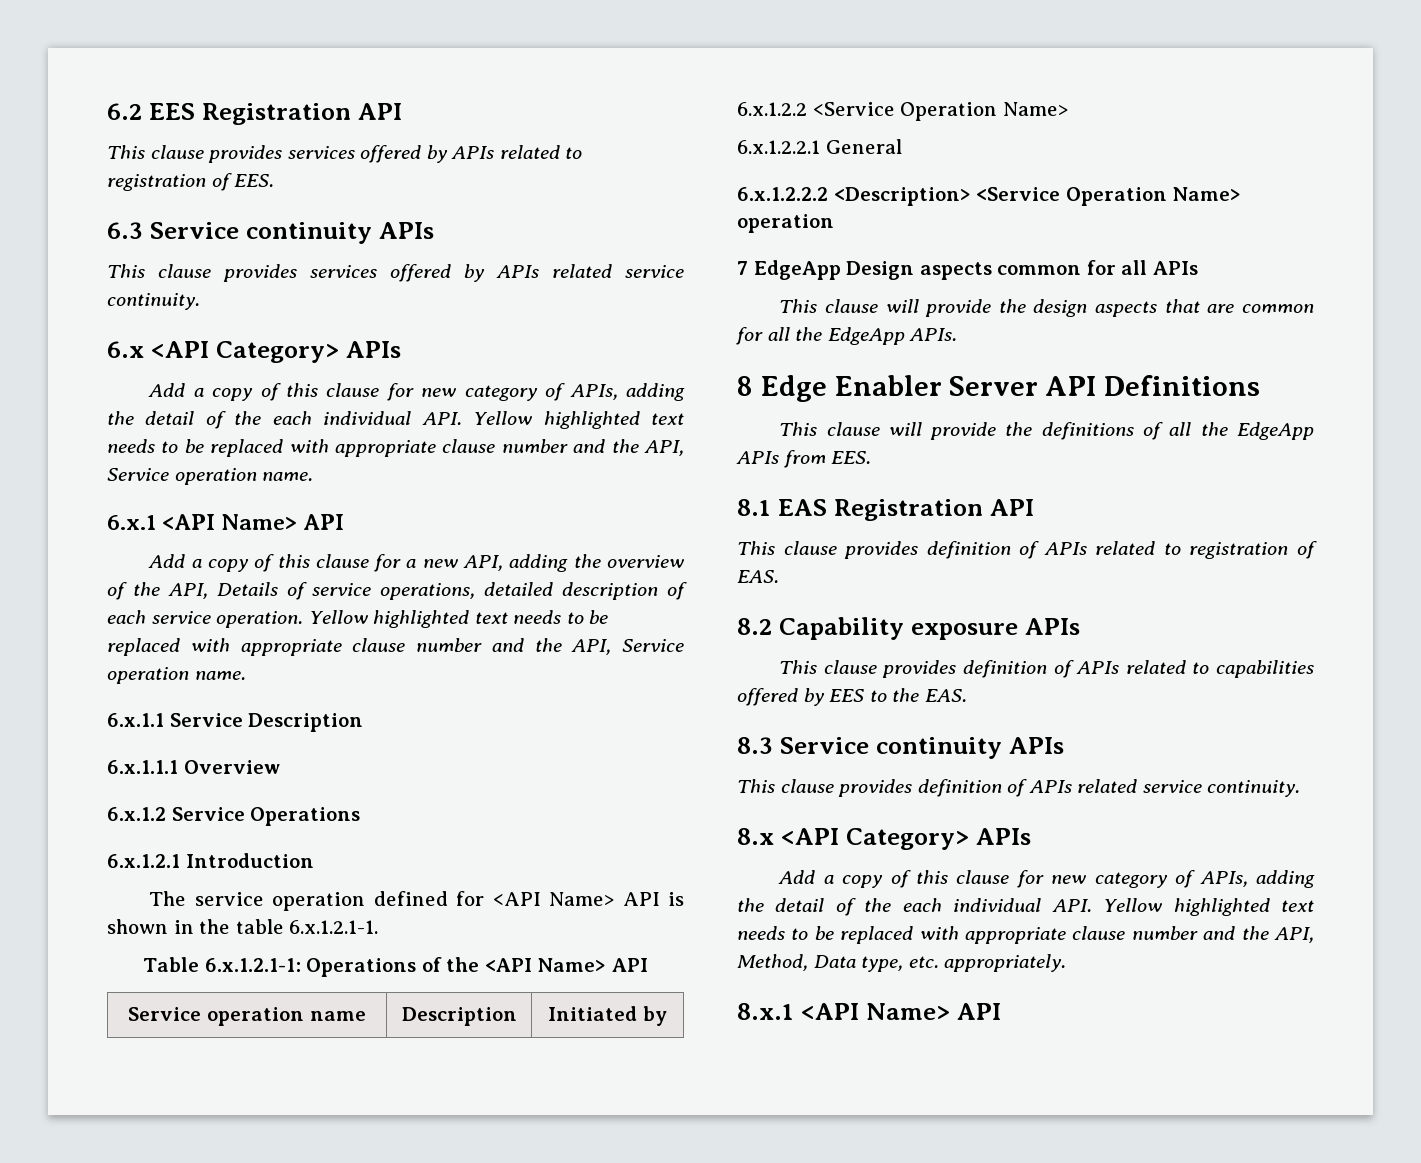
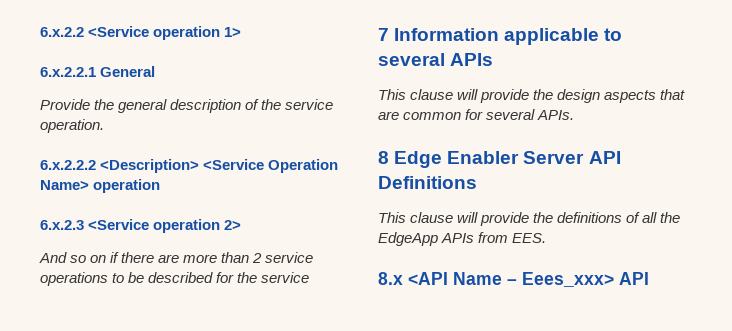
- 6.2 EES Registration API
- This clause provides services offered by APIs related to registration of EES.
- 6.3 Service continuity APIs
- This clause provides services offered by APIs related service continuity.
- 6.x <API Category> APIs
- Add a copy of this clause for new category of APIs, adding the detail of the each individual API. Yellow highlighted text needs to be replaced with appropriate clause number and the API, Service operation name.
- 6.x.1 <API Name> API
- Add a copy of this clause for a new API, adding the overview of the API, Details of service operations, detailed description of each service operation. Yellow highlighted text needs to be replaced with appropriate clause number and the API, Service operation name.
- 6.x.1.1 Service Description
- 6.x.1.1.1 Overview
- 6.x.1.2 Service Operations
- 6.x.1.2.1 Introduction
- The service operation defined for <API Name> API is shown in the table 6.x.1.2.1-1.
- Table 6.x.1.2.1-1: Operations of the <API Name> API
- Service operation name | Description | Initiated by
- 6.x.1.2.2 <Service Operation Name>
- 6.x.1.2.2.1 General
- 6.x.1.2.2.2 <Description> <Service Operation Name> operation
+ 6.x.2.2 <Service operation 1>
+ 6.x.2.2.1 General
+ Provide the general description of the service operation.
+ 6.x.2.2.2 <Description> <Service Operation Name> operation
- 7 EdgeApp Design aspects common for all APIs
+ 6.x.2.3 <Service operation 2>
+ And so on if there are more than 2 service operations to be described for the service
+ 7 Information applicable to several APIs
- This clause will provide the design aspects that are common for all the EdgeApp APIs.
+ This clause will provide the design aspects that are common for several APIs.
- 8.1 EAS Registration API
- This clause provides definition of APIs related to registration of EAS.
- 8.2 Capability exposure APIs
- This clause provides definition of APIs related to capabilities offered by EES to the EAS.
- 8.3 Service continuity APIs
- This clause provides definition of APIs related service continuity.
- 8.x <API Category> APIs
- Add a copy of this clause for new category of APIs, adding the detail of the each individual API. Yellow highlighted text needs to be replaced with appropriate clause number and the API, Method, Data type, etc. appropriately.
- 8.x.1 <API Name> API
+ 8.x <API Name – Eees_xxx> API

